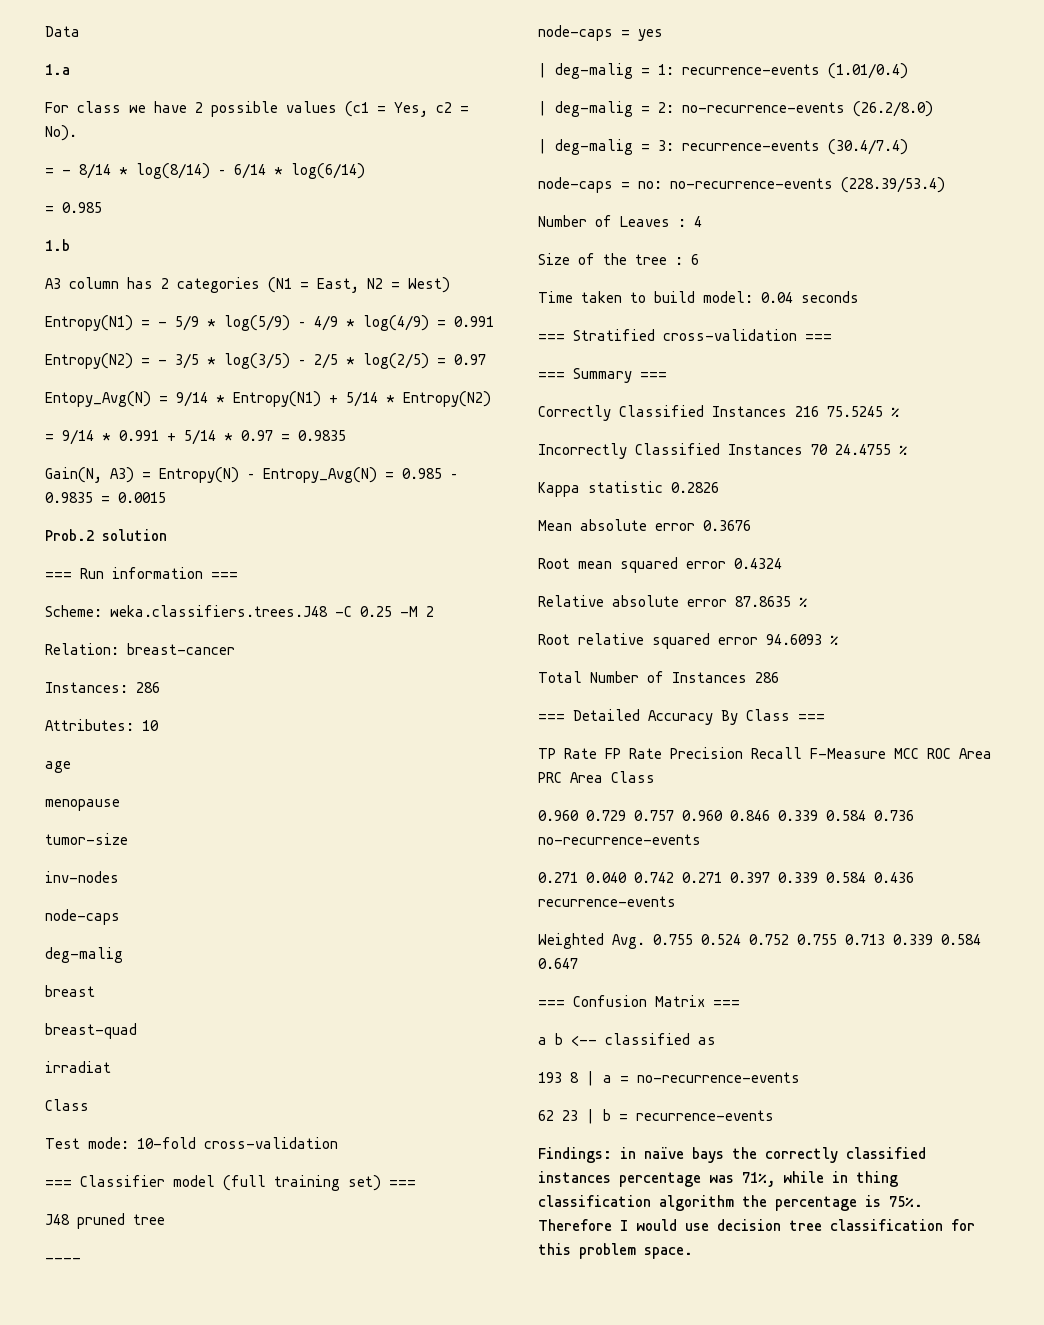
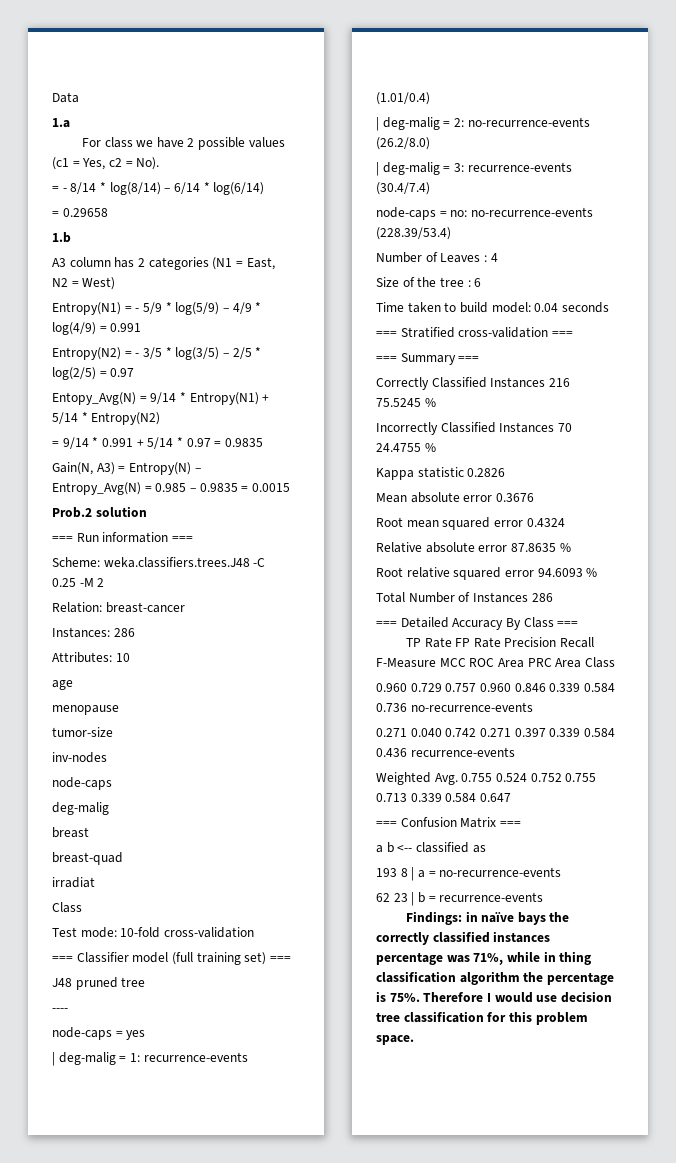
  = - 8/14 * log(8/14) – 6/14 * log(6/14)
- = 0.985
+ = 0.29658

